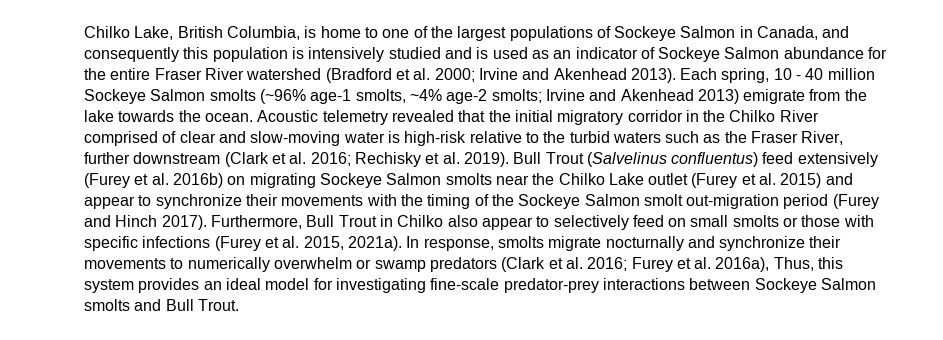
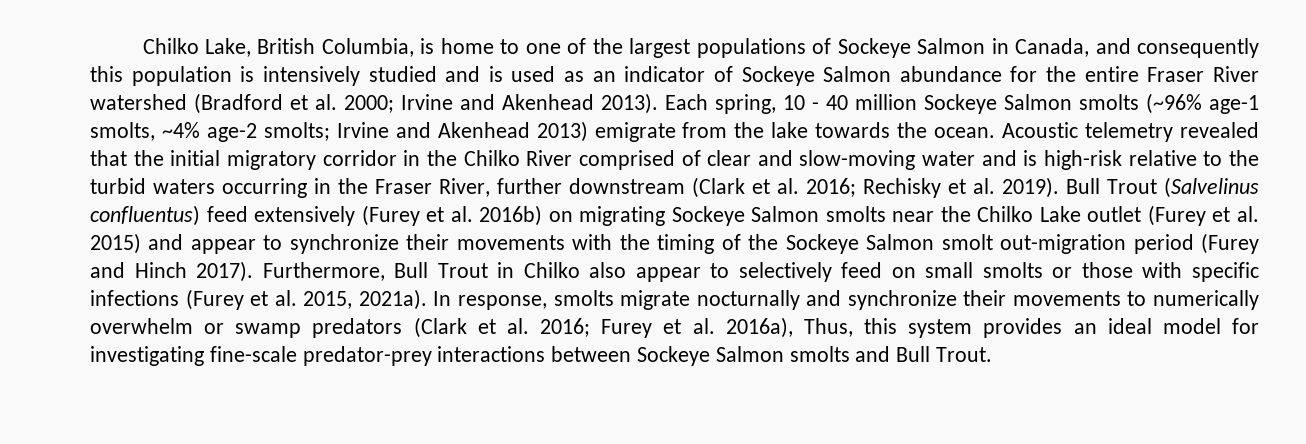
- Acoustic telemetry revealed that the initial migratory corridor in the Chilko River comprised of clear and slow-moving water is high-risk relative to the turbid waters such as the Fraser River, further downstream (Clark et al. 2016; Rechisky et al. 2019).
+ Acoustic telemetry revealed that the initial migratory corridor in the Chilko River comprised of clear and slow-moving water and is high-risk relative to the turbid waters occurring in the Fraser River, further downstream (Clark et al. 2016; Rechisky et al. 2019).

